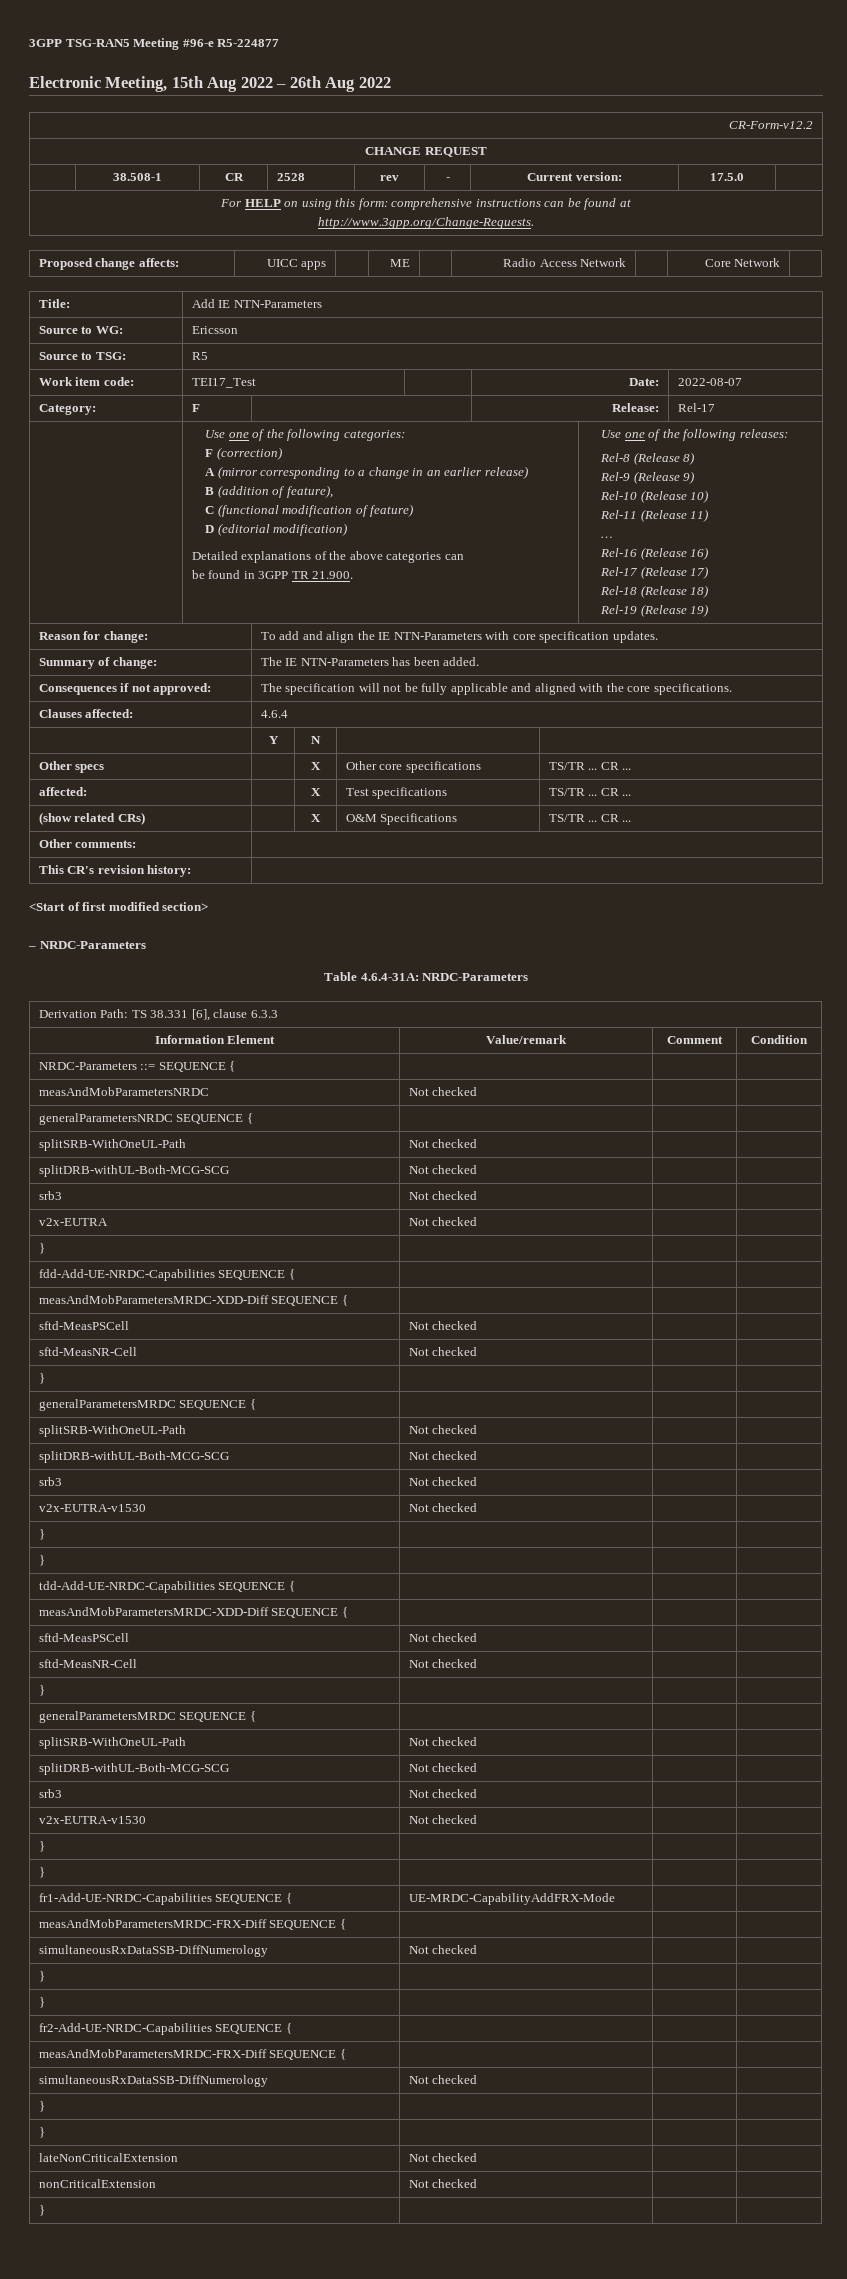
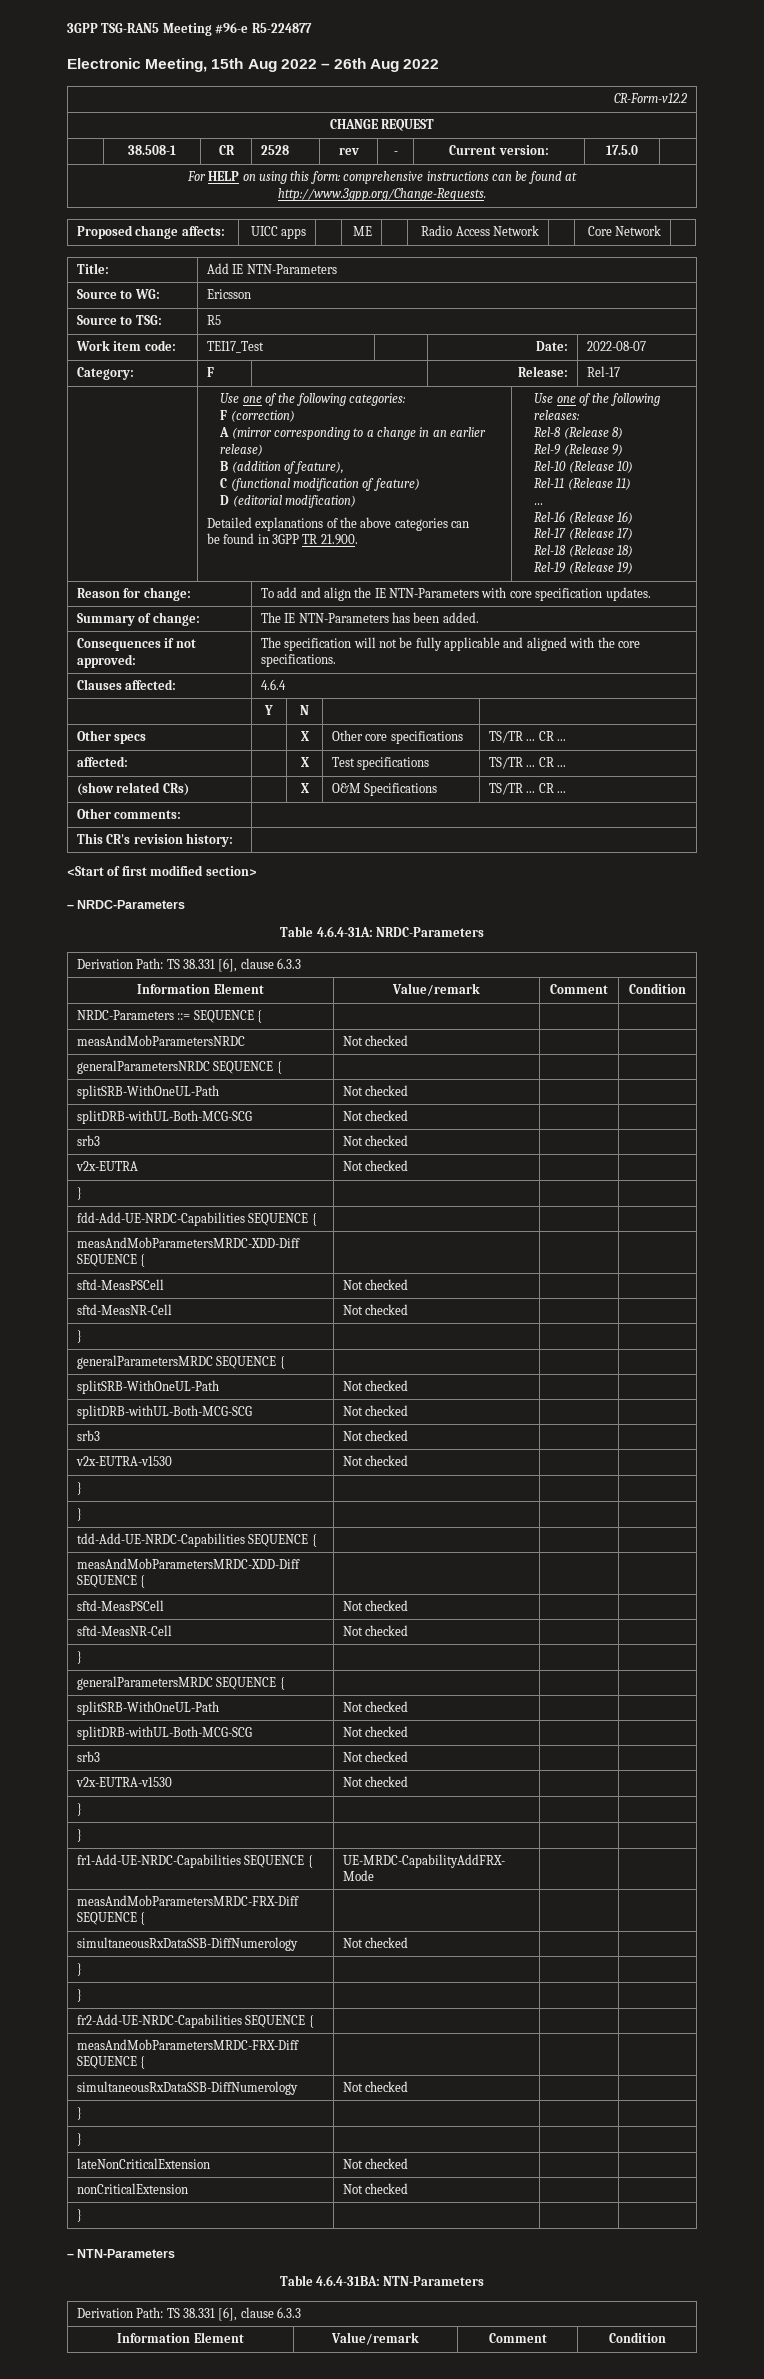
+ – NTN-Parameters
+ Table 4.6.4-31BA: NTN-Parameters
+ Derivation Path: TS 38.331 [6], clause 6.3.3
+ Information Element | Value/remark | Comment | Condition

